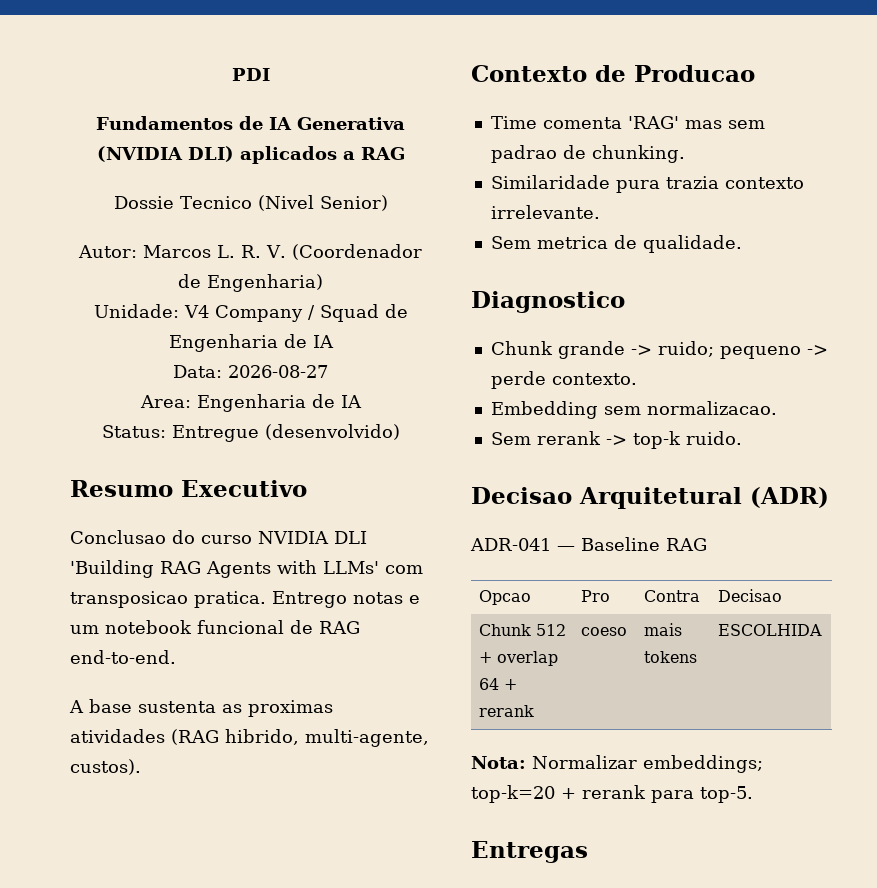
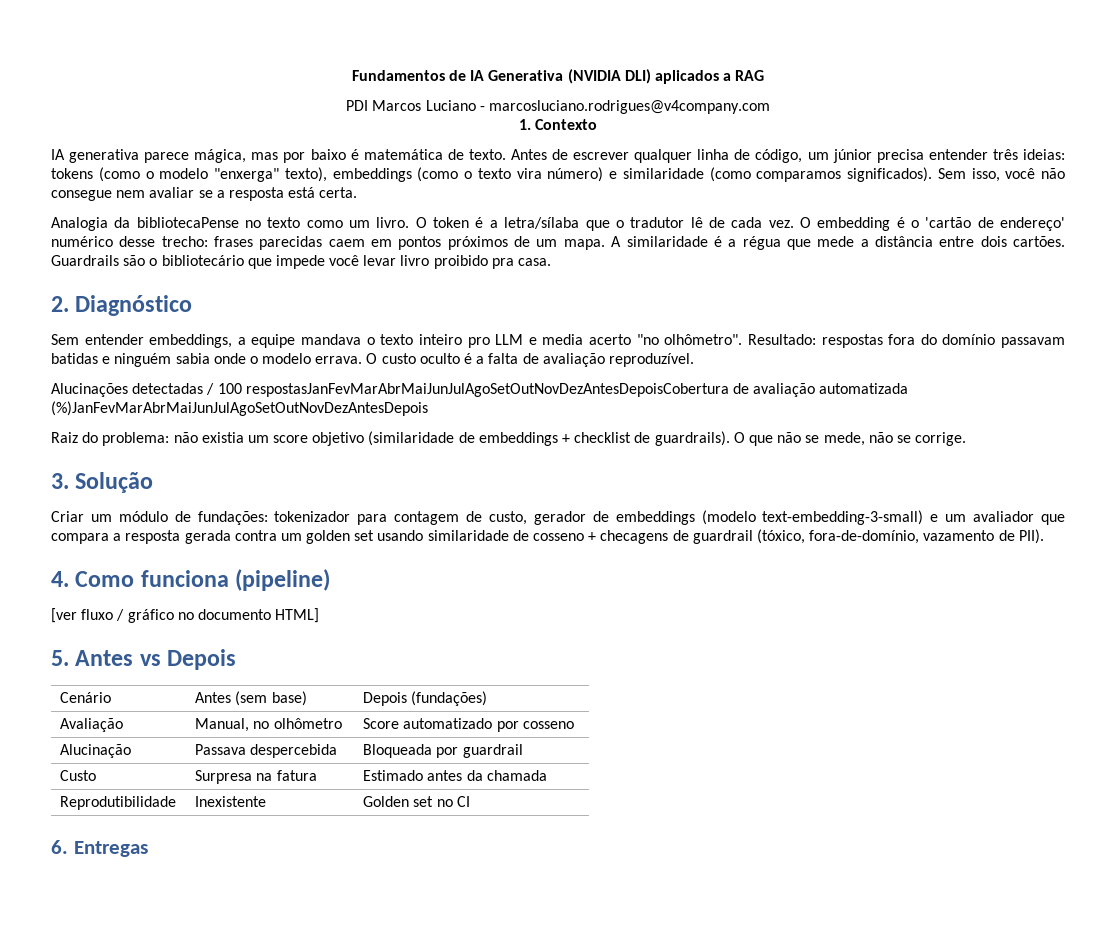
- PDI
- Dossie Tecnico (Nivel Senior)
- Autor: Marcos L. R. V. (Coordenador de Engenharia)
- Unidade: V4 Company / Squad de Engenharia de IA
- Data: 2026-08-27
- Area: Engenharia de IA
- Status: Entregue (desenvolvido)
- Resumo Executivo
- Conclusao do curso NVIDIA DLI 'Building RAG Agents with LLMs' com transposicao pratica. Entrego notas e um notebook funcional de RAG end-to-end.
- A base sustenta as proximas atividades (RAG hibrido, multi-agente, custos).
- Contexto de Producao
- Time comenta 'RAG' mas sem padrao de chunking.
- Similaridade pura trazia contexto irrelevante.
- Sem metrica de qualidade.
- Diagnostico
- Chunk grande -> ruido; pequeno -> perde contexto.
- Embedding sem normalizacao.
- Sem rerank -> top-k ruido.
- Decisao Arquitetural (ADR)
- ADR-041 — Baseline RAG
- Opcao | Pro | Contra | Decisao
- Chunk 512 + overlap 64 + rerank | coeso | mais tokens | ESCOLHIDA
- Nota: Normalizar embeddings; top-k=20 + rerank para top-5.
- Entregas
+ PDI Marcos Luciano - marcosluciano.rodrigues@v4company.com
+ 1. Contexto
+ IA generativa parece mágica, mas por baixo é matemática de texto. Antes de escrever qualquer linha de código, um júnior precisa entender três ideias: tokens (como o modelo "enxerga" texto), embeddings (como o texto vira número) e similaridade (como comparamos significados). Sem isso, você não consegue nem avaliar se a resposta está certa.
+ Analogia da bibliotecaPense no texto como um livro. O token é a letra/sílaba que o tradutor lê de cada vez. O embedding é o 'cartão de endereço' numérico desse trecho: frases parecidas caem em pontos próximos de um mapa. A similaridade é a régua que mede a distância entre dois cartões. Guardrails são o bibliotecário que impede você levar livro proibido pra casa.
+ 2. Diagnóstico
+ Sem entender embeddings, a equipe mandava o texto inteiro pro LLM e media acerto "no olhômetro". Resultado: respostas fora do domínio passavam batidas e ninguém sabia onde o modelo errava. O custo oculto é a falta de avaliação reproduzível.
+ Alucinações detectadas / 100 respostasJanFevMarAbrMaiJunJulAgoSetOutNovDezAntesDepoisCobertura de avaliação automatizada (%)JanFevMarAbrMaiJunJulAgoSetOutNovDezAntesDepois
+ Raiz do problema: não existia um score objetivo (similaridade de embeddings + checklist de guardrails). O que não se mede, não se corrige.
+ 3. Solução
+ Criar um módulo de fundações: tokenizador para contagem de custo, gerador de embeddings (modelo text-embedding-3-small) e um avaliador que compara a resposta gerada contra um golden set usando similaridade de cosseno + checagens de guardrail (tóxico, fora-de-domínio, vazamento de PII).
+ 4. Como funciona (pipeline)
+ [ver fluxo / gráfico no documento HTML]
+ 5. Antes vs Depois
+ Cenário | Antes (sem base) | Depois (fundações)
+ Avaliação | Manual, no olhômetro | Score automatizado por cosseno
+ Alucinação | Passava despercebida | Bloqueada por guardrail
+ Custo | Surpresa na fatura | Estimado antes da chamada
+ Reprodutibilidade | Inexistente | Golden set no CI
+ 6. Entregas

